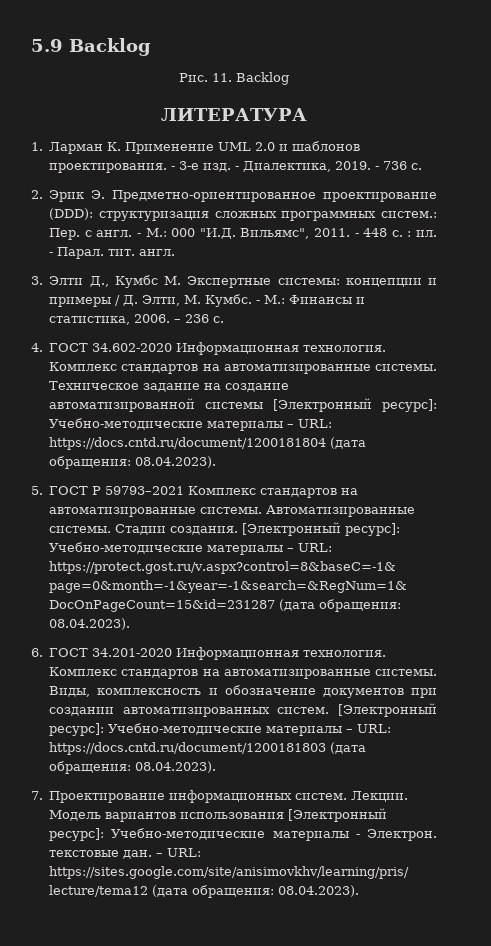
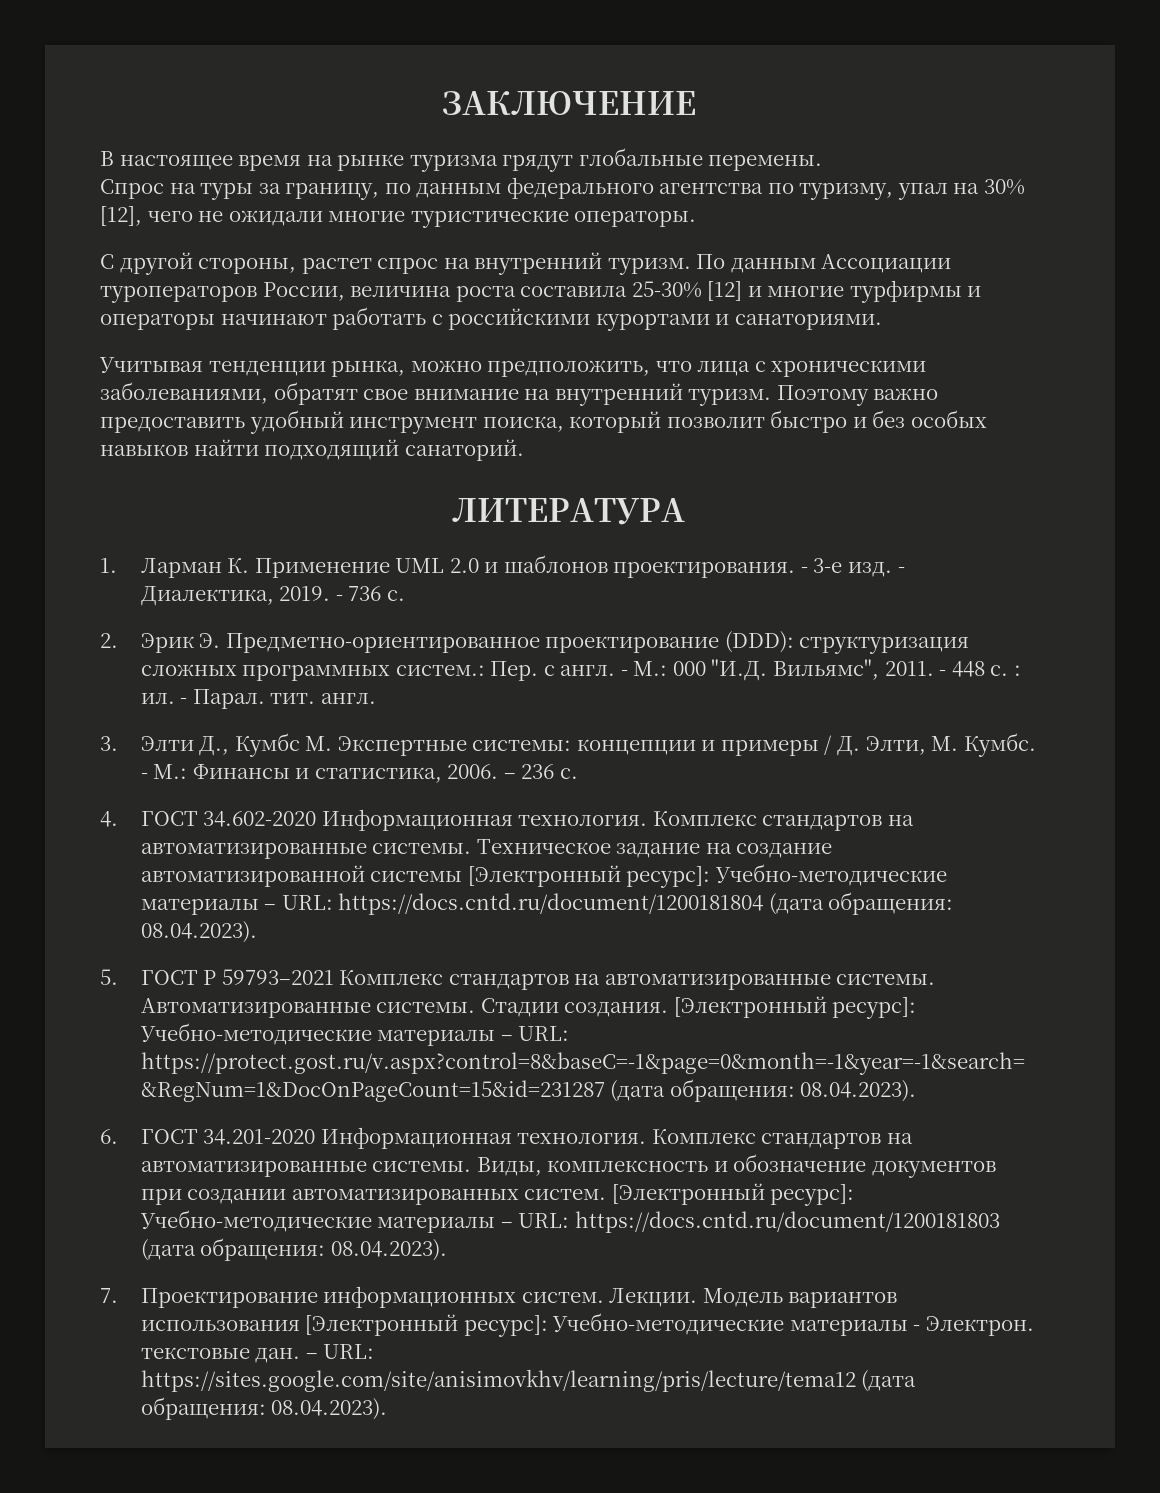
- 5.9 Backlog
- Рис. 11. Backlog
+ ЗАКЛЮЧЕНИЕ
+ В настоящее время на рынке туризма грядут глобальные перемены.
+ Спрос на туры за границу, по данным федерального агентства по туризму, упал на 30% [12], чего не ожидали многие туристические операторы.
+ С другой стороны, растет спрос на внутренний туризм. По данным Ассоциации туроператоров России, величина роста составила 25-30% [12] и многие турфирмы и операторы начинают работать с российскими курортами и санаториями.
+ Учитывая тенденции рынка, можно предположить, что лица с хроническими заболеваниями, обратят свое внимание на внутренний туризм. Поэтому важно предоставить удобный инструмент поиска, который позволит быстро и без особых навыков найти подходящий санаторий.

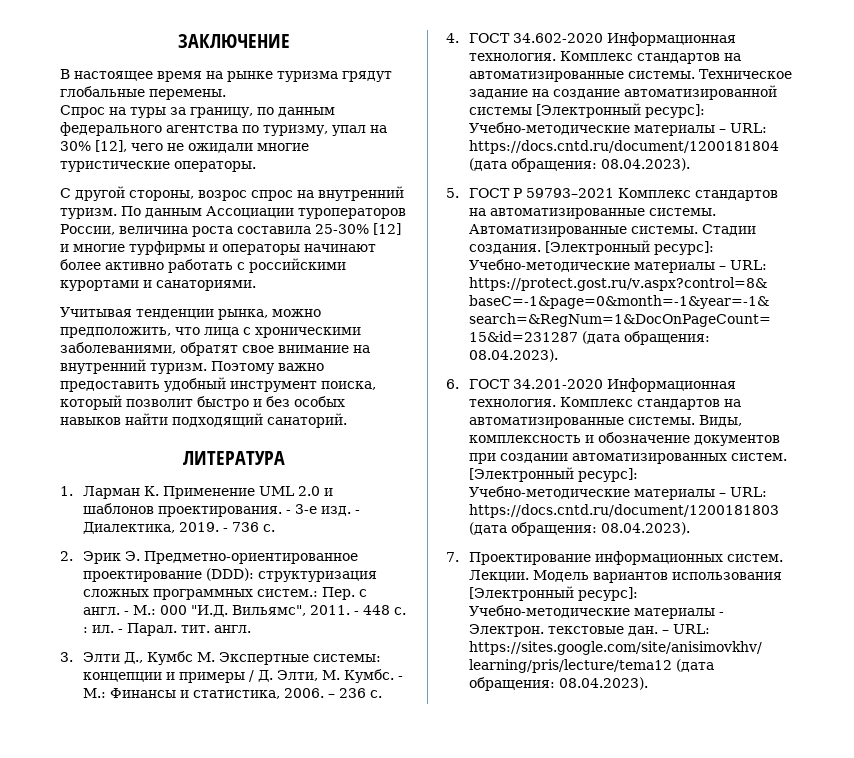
- С другой стороны, растет спрос на внутренний туризм.
+ С другой стороны, возрос спрос на внутренний туризм.
- По данным Ассоциации туроператоров России, величина роста составила 25-30% [12] и многие турфирмы и операторы начинают работать с российскими курортами и санаториями.
+ По данным Ассоциации туроператоров России, величина роста составила 25-30% [12] и многие турфирмы и операторы начинают более активно работать с российскими курортами и санаториями.

